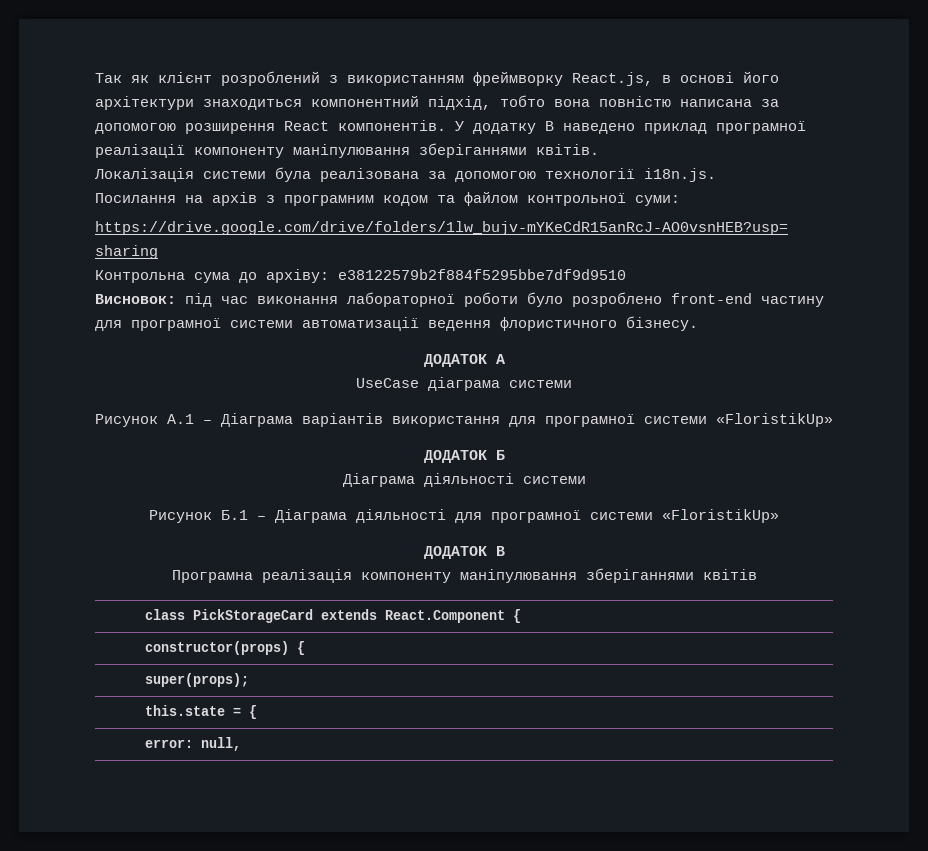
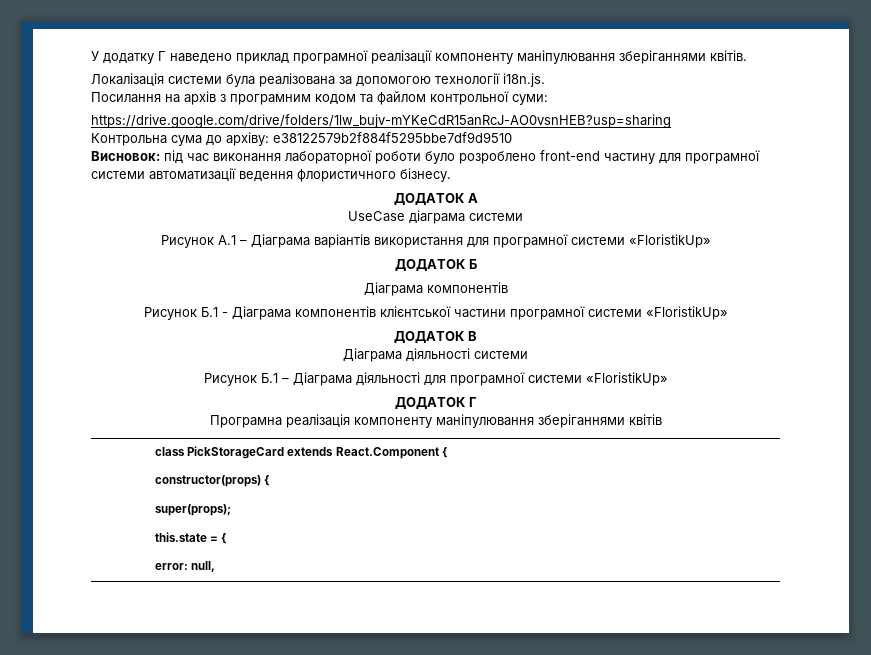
- Так як клієнт розроблений з використанням фреймворку React.js, в основі його архітектури знаходиться компонентний підхід, тобто вона повністю написана за допомогою розширення React компонентів. У додатку В наведено приклад програмної реалізації компоненту маніпулювання зберіганнями квітів.
+ У додатку Г наведено приклад програмної реалізації компоненту маніпулювання зберіганнями квітів.
  ДОДАТОК Б
+ Діаграма компонентів
+ Рисунок Б.1 - Діаграма компонентів клієнтської частини програмної системи «FloristikUp»
+ ДОДАТОК В
- ДОДАТОК В
+ ДОДАТОК Г

